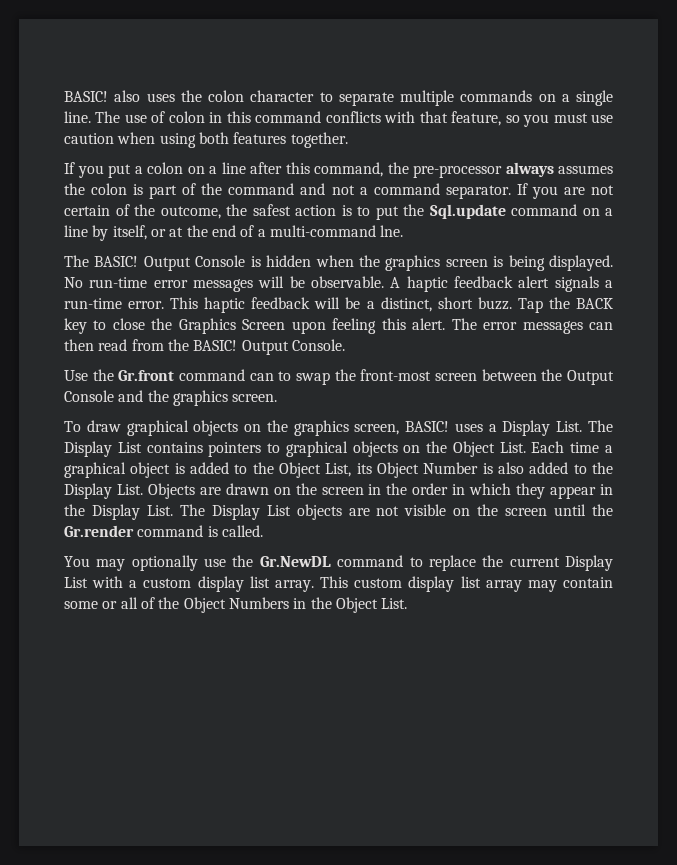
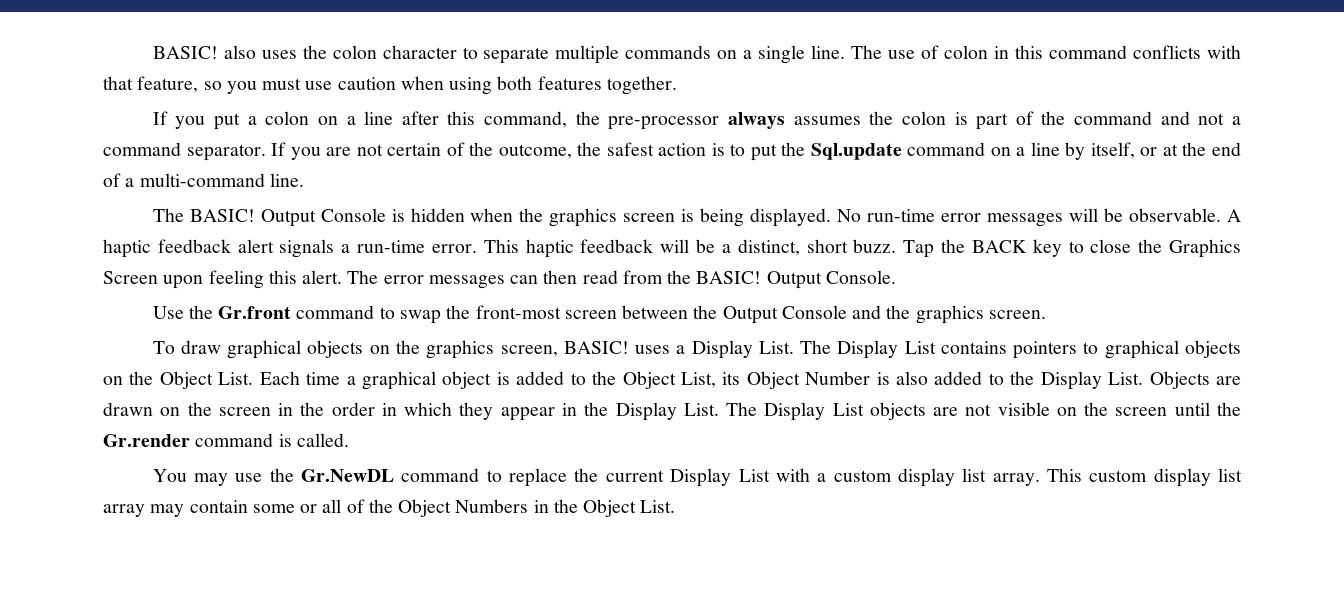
- If you are not certain of the outcome, the safest action is to put the Sql.update command on a line by itself, or at the end of a multi-command lne.
+ If you are not certain of the outcome, the safest action is to put the Sql.update command on a line by itself, or at the end of a multi-command line.
- Use the Gr.front command can to swap the front-most screen between the Output Console and the graphics screen.
+ Use the Gr.front command to swap the front-most screen between the Output Console and the graphics screen.
- You may optionally use the Gr.NewDL command to replace the current Display List with a custom display list array.
+ You may use the Gr.NewDL command to replace the current Display List with a custom display list array.

